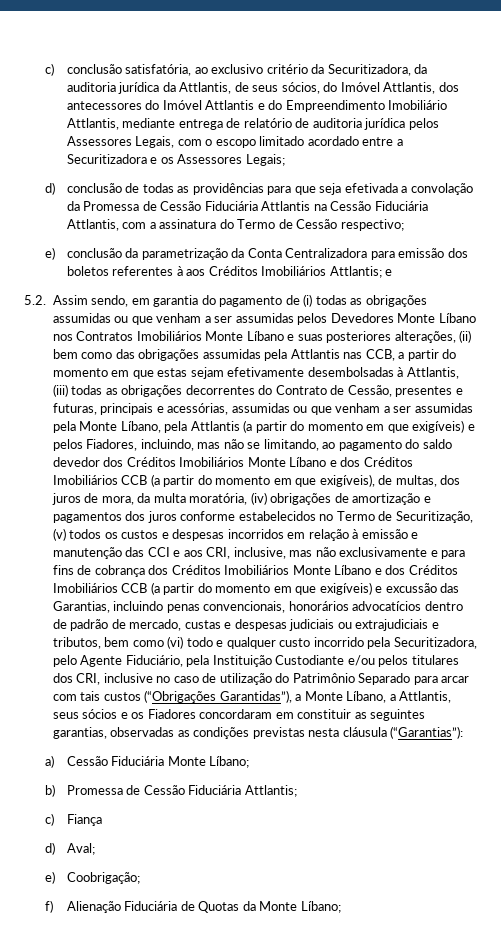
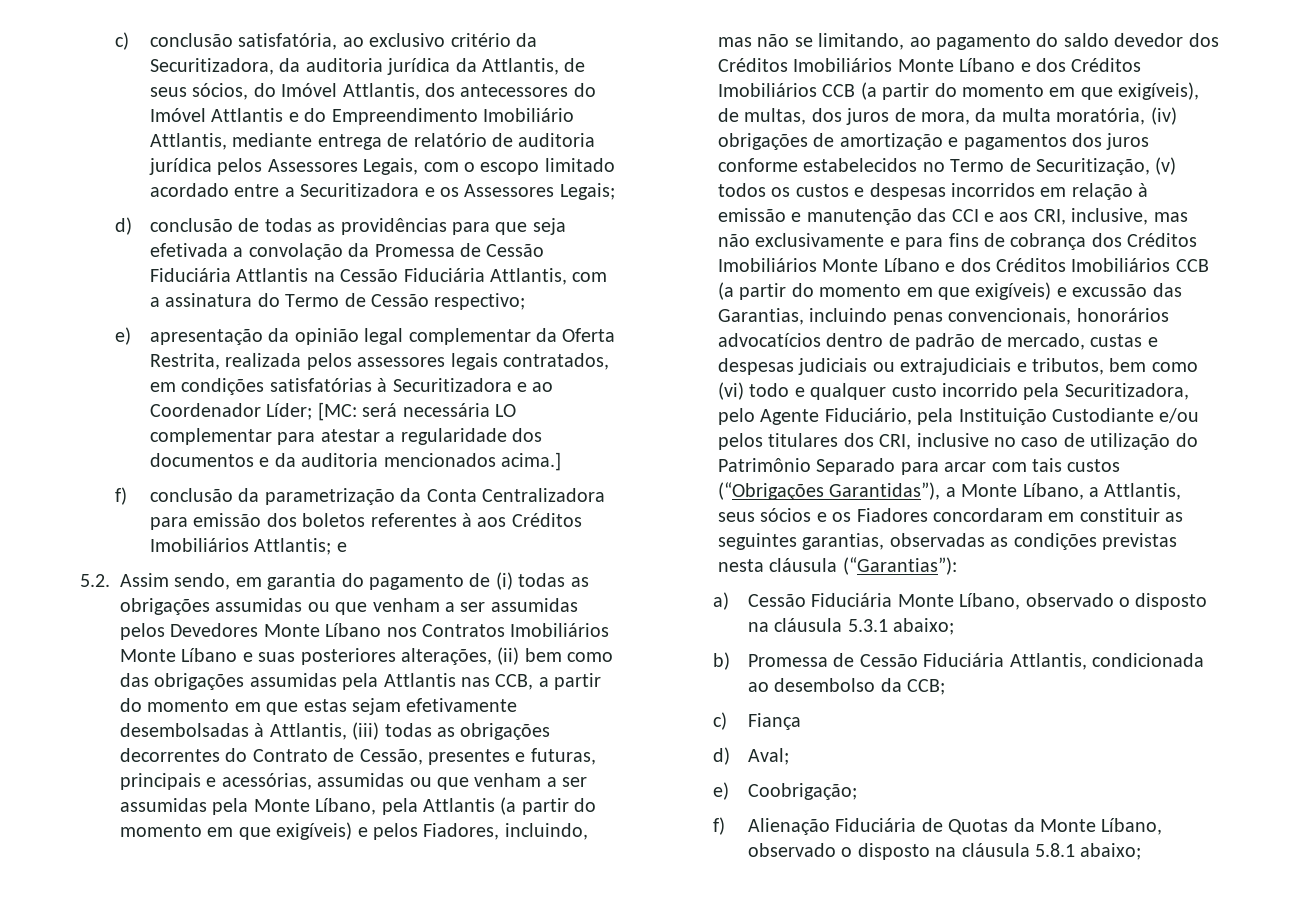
- e) conclusão da parametrização da Conta Centralizadora para emissão dos boletos referentes à aos Créditos Imobiliários Attlantis; e
+ e) apresentação da opinião legal complementar da Oferta Restrita, realizada pelos assessores legais contratados, em condições satisfatórias à Securitizadora e ao Coordenador Líder; [MC: será necessária LO complementar para atestar a regularidade dos documentos e da auditoria mencionados acima.]
+ f) conclusão da parametrização da Conta Centralizadora para emissão dos boletos referentes à aos Créditos Imobiliários Attlantis; e
- a) Cessão Fiduciária Monte Líbano;
+ a) Cessão Fiduciária Monte Líbano, observado o disposto na cláusula 5.3.1 abaixo;
- b) Promessa de Cessão Fiduciária Attlantis;
+ b) Promessa de Cessão Fiduciária Attlantis, condicionada ao desembolso da CCB;
- f) Alienação Fiduciária de Quotas da Monte Líbano;
+ f) Alienação Fiduciária de Quotas da Monte Líbano, observado o disposto na cláusula 5.8.1 abaixo;

